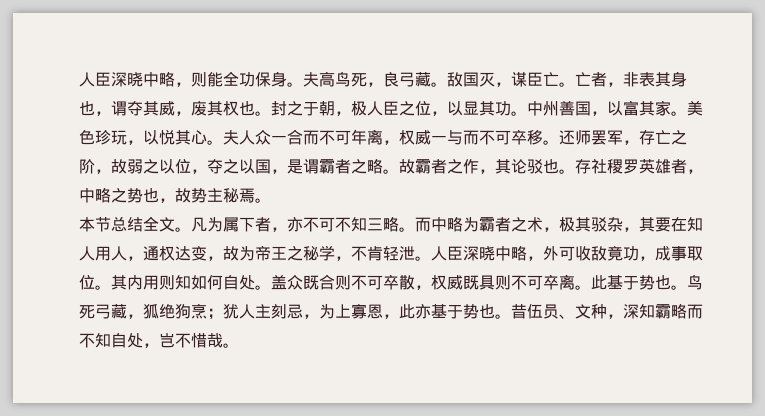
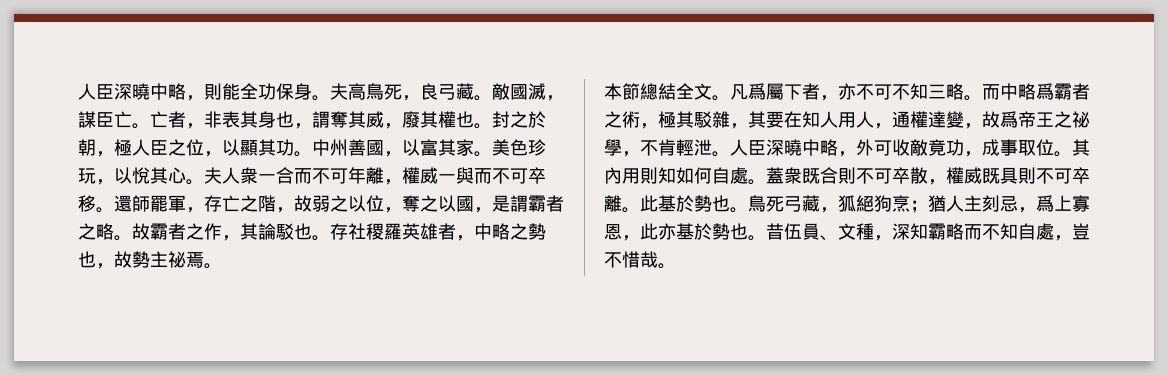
- 人臣深晓中略，则能全功保身。
+ 人臣深曉中略，則能全功保身。
- 夫高鸟死，良弓藏。
+ 夫高鳥死，良弓藏。
- 敌国灭，谋臣亡。
+ 敵國滅，謀臣亡。
- 亡者，非表其身也，谓夺其威，废其权也。封之于朝，极人臣之位，以显其功。
+ 亡者，非表其身也，謂奪其威，廢其權也。封之於朝，極人臣之位，以顯其功。
- 中州善国，以富其家。
+ 中州善國，以富其家。
- 美色珍玩，以悦其心。
+ 美色珍玩，以悅其心。
- 夫人众一合而不可年离，权威一与而不可卒移。
+ 夫人衆一合而不可年離，權威一與而不可卒移。
- 还师罢军，存亡之阶，故弱之以位，夺之以国，是谓霸者之略。
+ 還師罷軍，存亡之階，故弱之以位，奪之以國，是謂霸者之略。
- 故霸者之作，其论驳也。
+ 故霸者之作，其論駁也。
- 存社稷罗英雄者，中略之势也，故势主秘焉。
+ 存社稷羅英雄者，中略之勢也，故勢主祕焉。
- 本节总结全文。
+ 本節總結全文。
- 凡为属下者，亦不可不知三略。
+ 凡爲屬下者，亦不可不知三略。
- 而中略为霸者之术，极其驳杂，其要在知人用人，通权达变，故为帝王之秘学，不肯轻泄。
+ 而中略爲霸者之術，極其駁雜，其要在知人用人，通權達變，故爲帝王之祕學，不肯輕泄。
- 人臣深晓中略，外可收敌竟功，成事取位。
+ 人臣深曉中略，外可收敵竟功，成事取位。
- 其内用则知如何自处。盖众既合则不可卒散，权威既具则不可卒离。此基于势也。鸟死弓藏，狐绝狗烹；犹人主刻忌，为上寡恩，此亦基于势也。
+ 其內用則知如何自處。蓋衆既合則不可卒散，權威既具則不可卒離。此基於勢也。鳥死弓藏，狐絕狗烹；猶人主刻忌，爲上寡恩，此亦基於勢也。
- 昔伍员、文种，深知霸略而不知自处，岂不惜哉。
+ 昔伍員、文種，深知霸略而不知自處，豈不惜哉。

